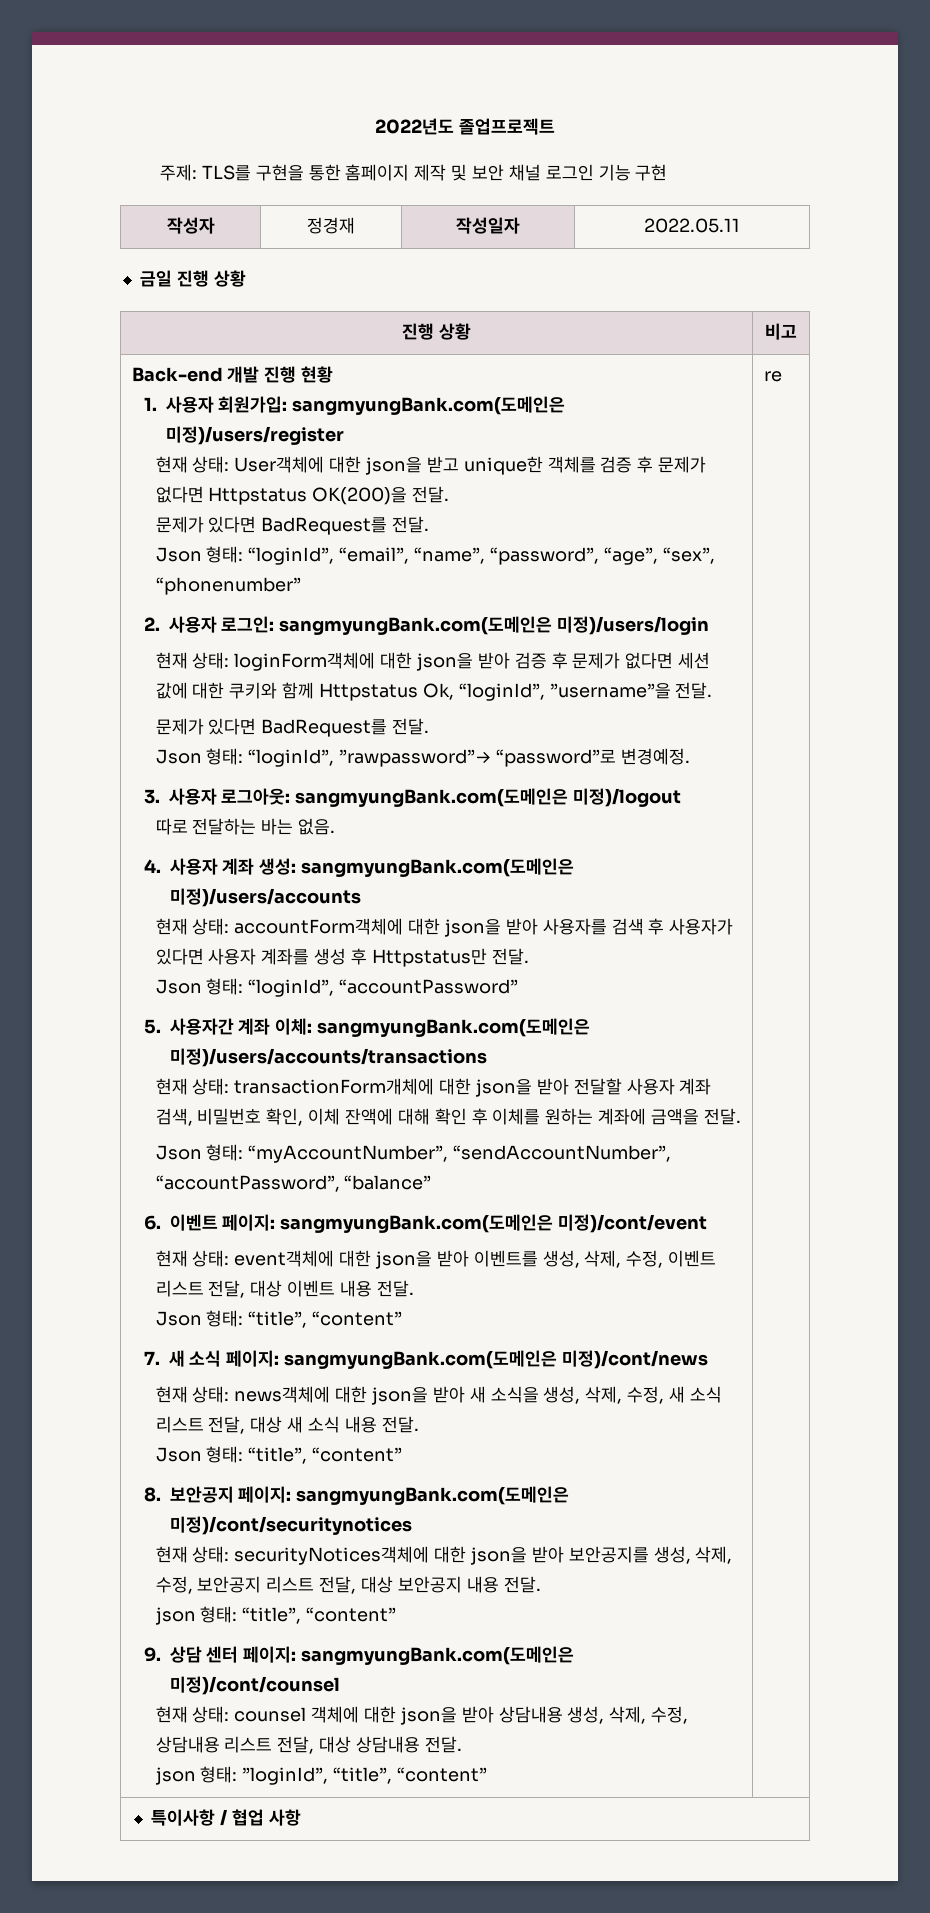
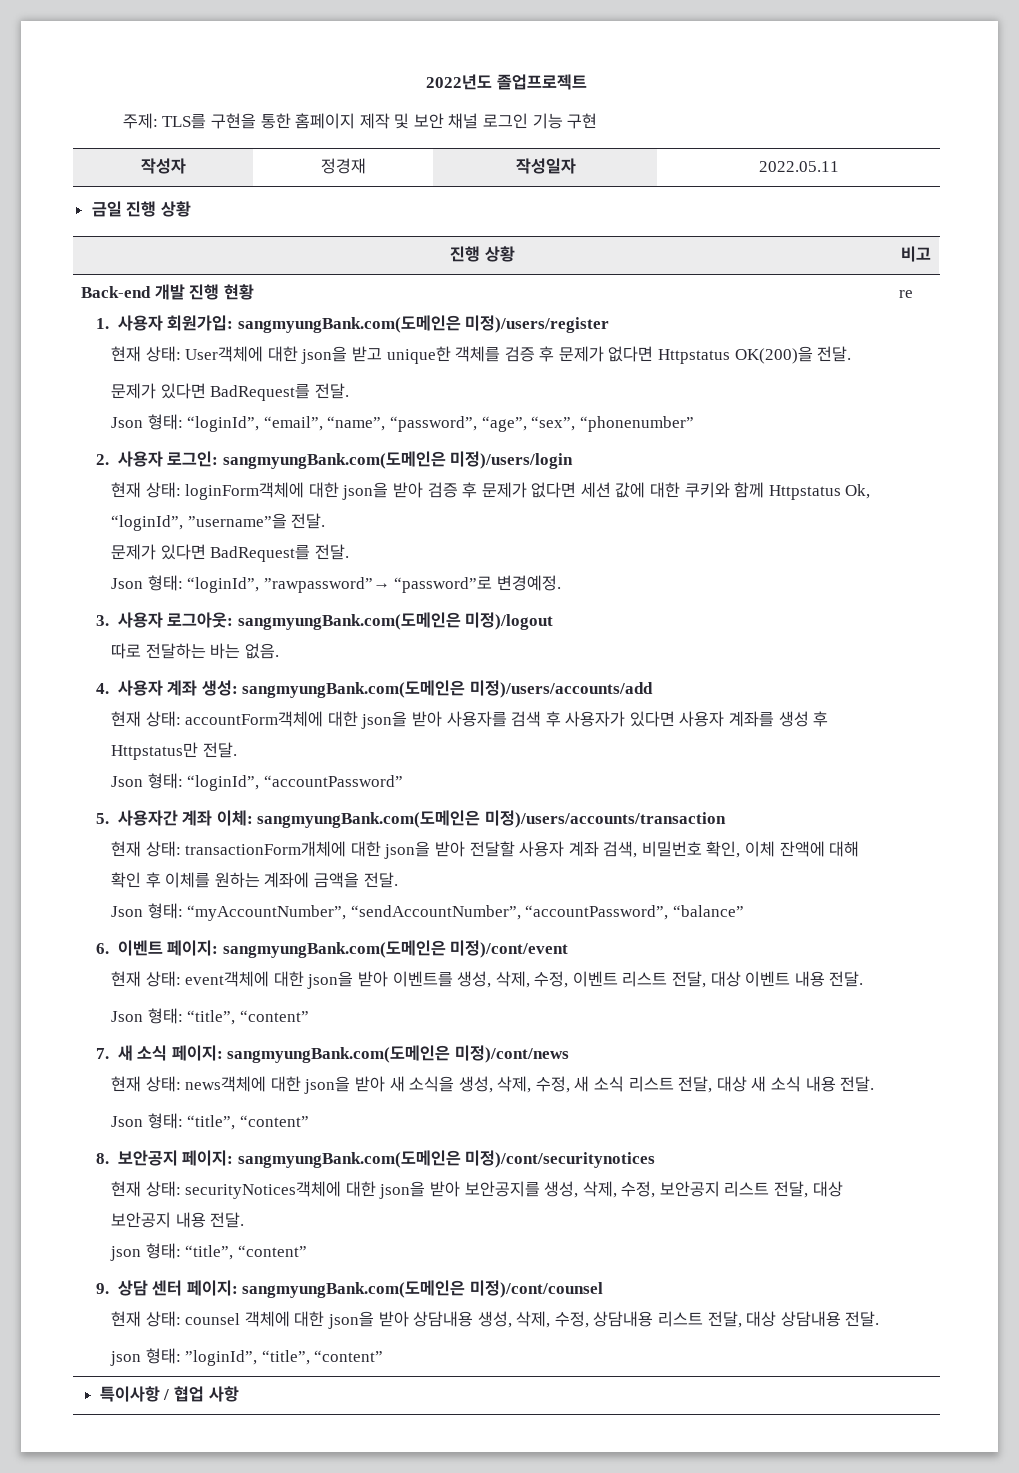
- 4. 사용자 계좌 생성: sangmyungBank.com(도메인은 미정)/users/accounts
+ 4. 사용자 계좌 생성: sangmyungBank.com(도메인은 미정)/users/accounts/add
- 5. 사용자간 계좌 이체: sangmyungBank.com(도메인은 미정)/users/accounts/transactions
+ 5. 사용자간 계좌 이체: sangmyungBank.com(도메인은 미정)/users/accounts/transaction

